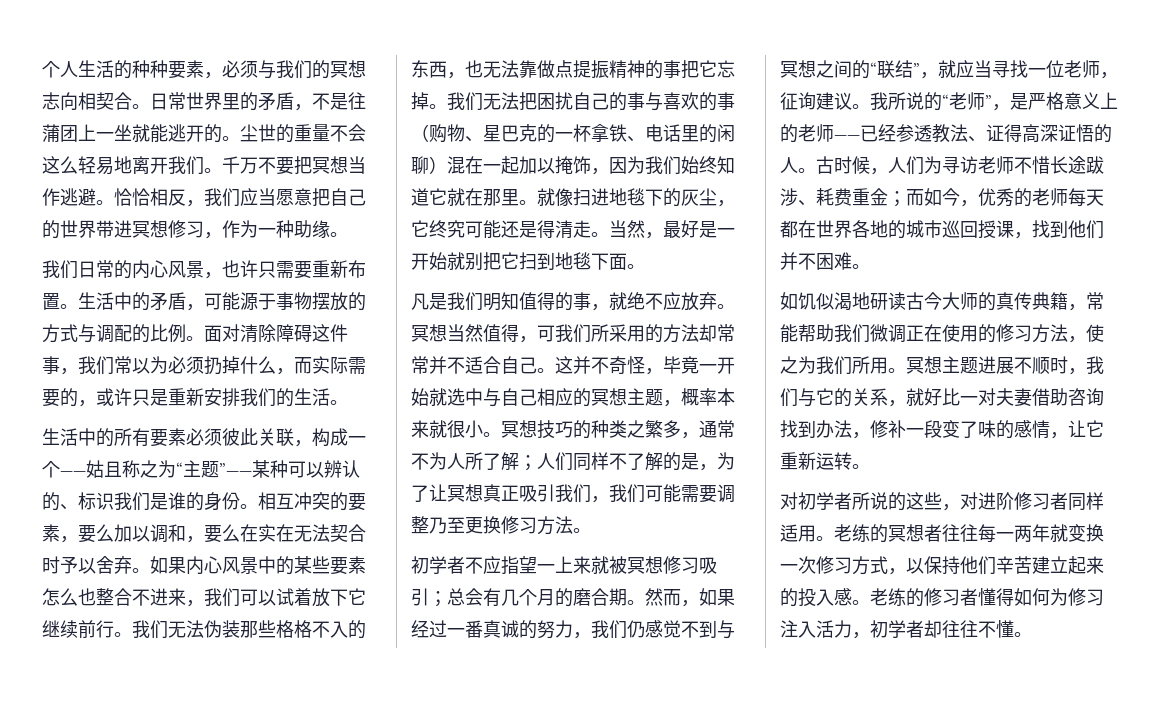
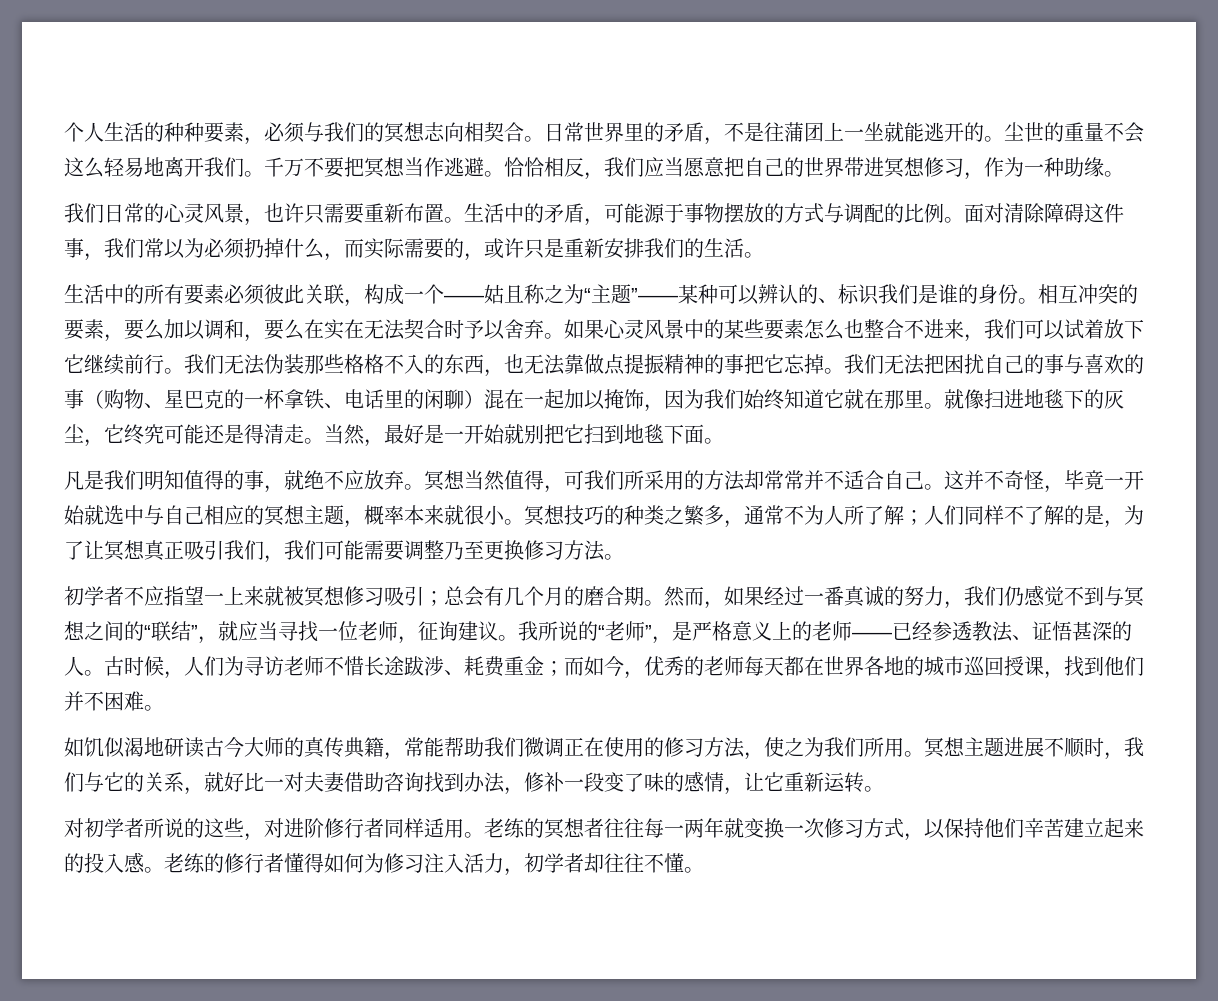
- 我们日常的内心风景，也许只需要重新布置。
+ 我们日常的心灵风景，也许只需要重新布置。
- 如果内心风景中的某些要素怎么也整合不进来，我们可以试着放下它继续前行。
+ 如果心灵风景中的某些要素怎么也整合不进来，我们可以试着放下它继续前行。
- 我所说的“老师”，是严格意义上的老师——已经参透教法、证得高深证悟的人。
+ 我所说的“老师”，是严格意义上的老师——已经参透教法、证悟甚深的人。
- 对初学者所说的这些，对进阶修习者同样适用。
+ 对初学者所说的这些，对进阶修行者同样适用。
- 老练的修习者懂得如何为修习注入活力，初学者却往往不懂。
+ 老练的修行者懂得如何为修习注入活力，初学者却往往不懂。

